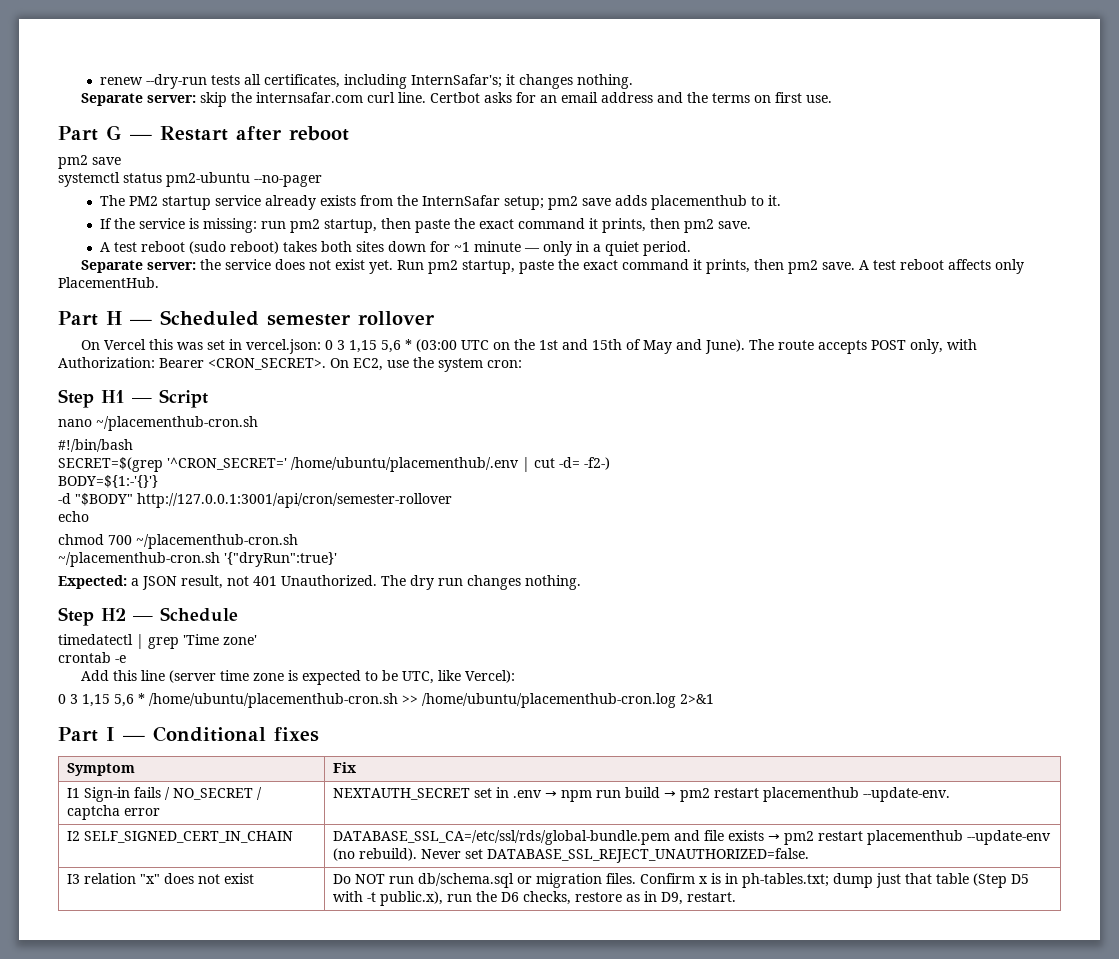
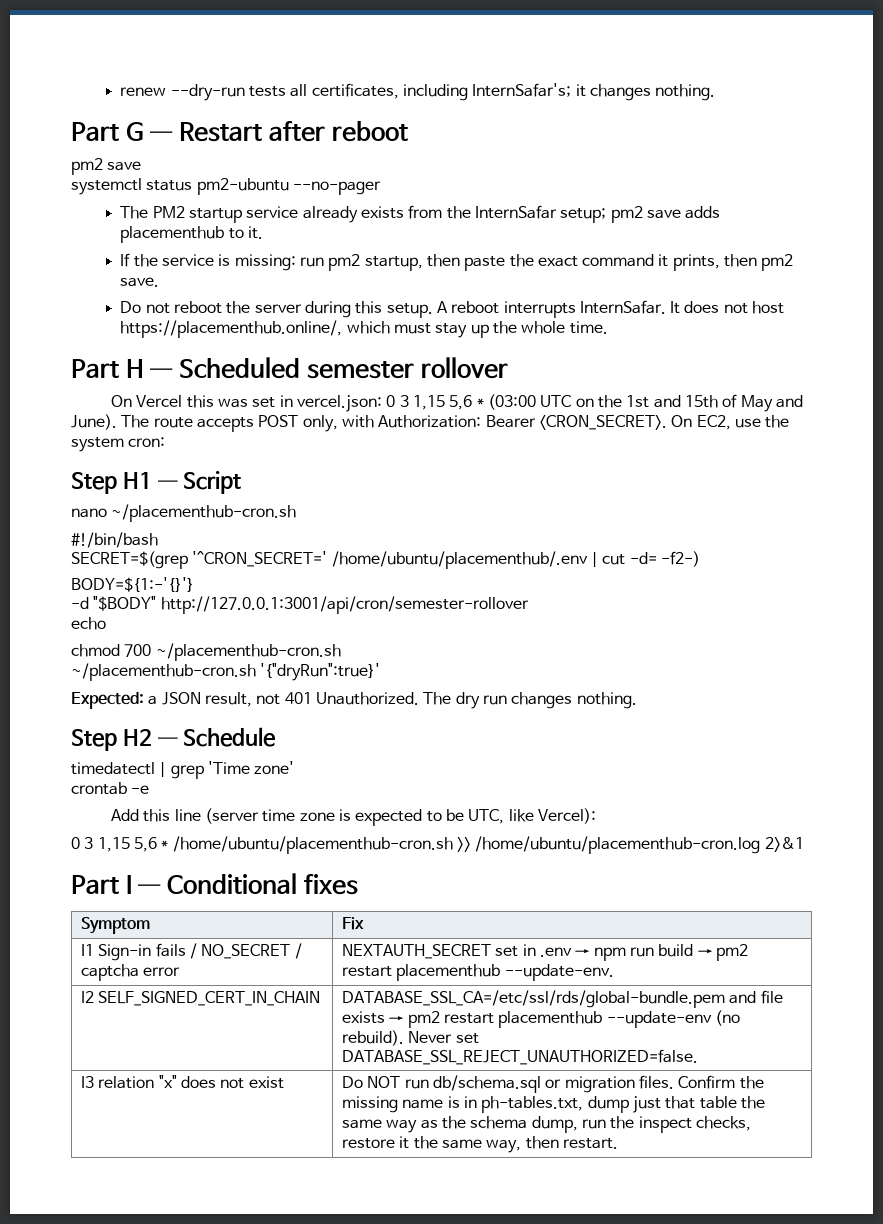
- Separate server: skip the internsafar.com curl line. Certbot asks for an email address and the terms on first use.
- A test reboot (sudo reboot) takes both sites down for ~1 minute — only in a quiet period.
- Separate server: the service does not exist yet. Run pm2 startup, paste the exact command it prints, then pm2 save. A test reboot affects only PlacementHub.
+ Do not reboot the server during this setup. A reboot interrupts InternSafar. It does not host https://placementhub.online/, which must stay up the whole time.
- Confirm x is in ph-tables.txt; dump just that table (Step D5 with -t public.x), run the D6 checks, restore as in D9, restart.
+ Confirm the missing name is in ph-tables.txt, dump just that table the same way as the schema dump, run the inspect checks, restore it the same way, then restart.

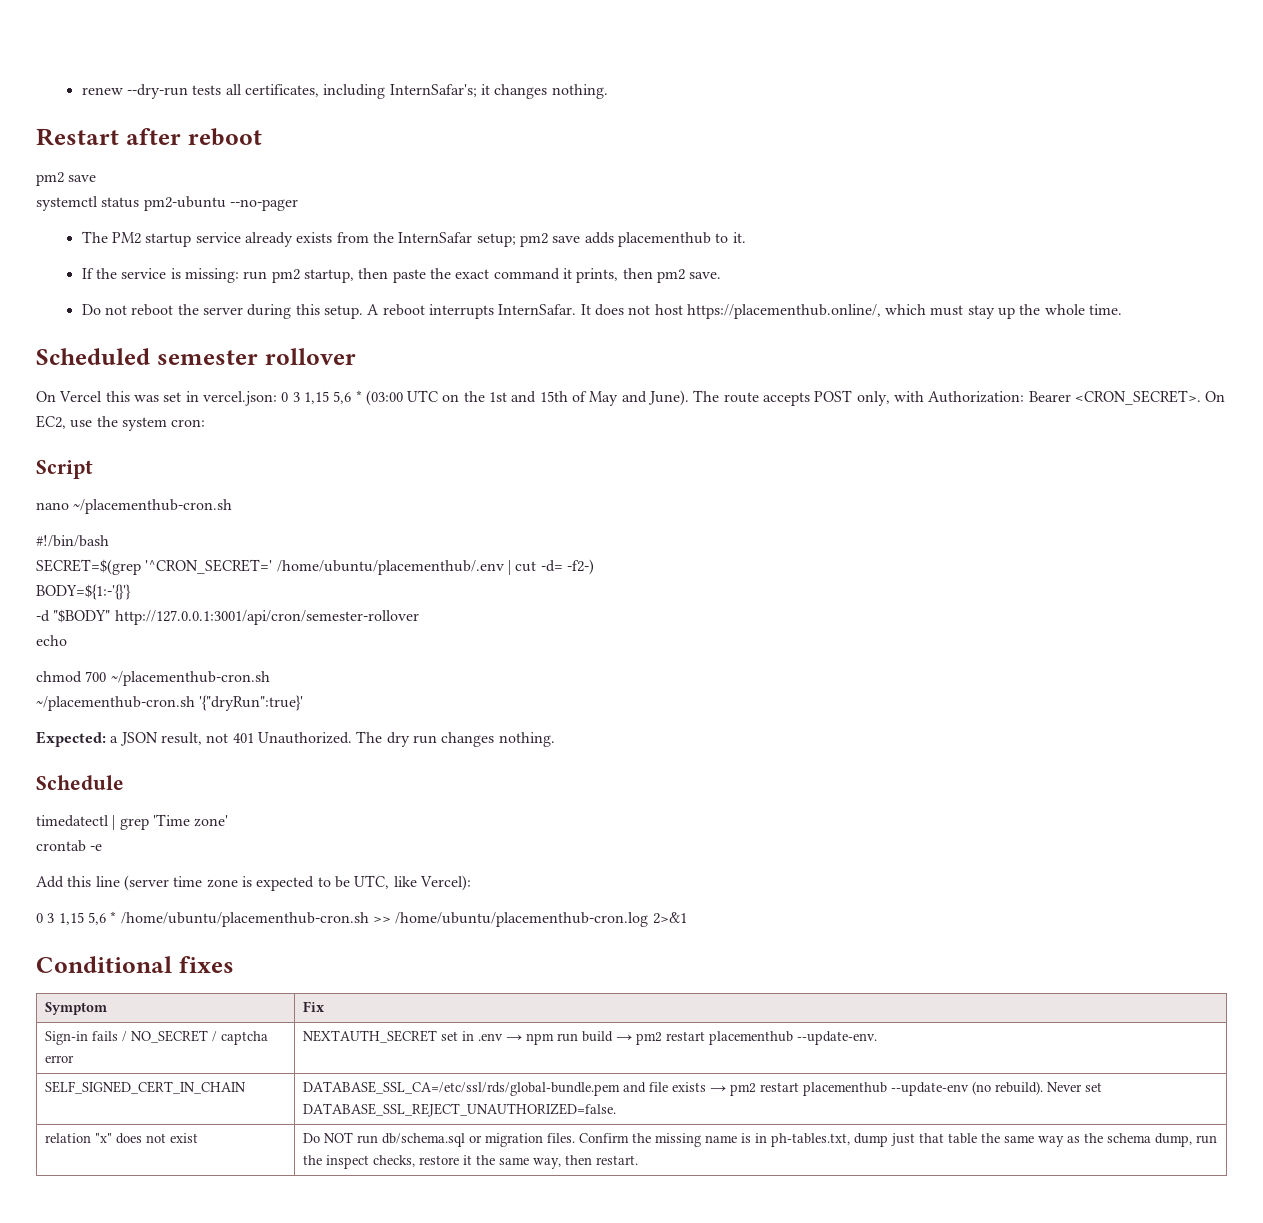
- Part G — Restart after reboot
+ Restart after reboot
- Part H — Scheduled semester rollover
+ Scheduled semester rollover
- Step H1 — Script
+ Script
- Step H2 — Schedule
+ Schedule
- Part I — Conditional fixes
+ Conditional fixes
- I1 Sign-in fails / NO_SECRET / captcha error | NEXTAUTH_SECRET set in .env → npm run build → pm2 restart placementhub --update-env.
+ Sign-in fails / NO_SECRET / captcha error | NEXTAUTH_SECRET set in .env → npm run build → pm2 restart placementhub --update-env.
- I2 SELF_SIGNED_CERT_IN_CHAIN | DATABASE_SSL_CA=/etc/ssl/rds/global-bundle.pem and file exists → pm2 restart placementhub --update-env (no rebuild). Never set DATABASE_SSL_REJECT_UNAUTHORIZED=false.
+ SELF_SIGNED_CERT_IN_CHAIN | DATABASE_SSL_CA=/etc/ssl/rds/global-bundle.pem and file exists → pm2 restart placementhub --update-env (no rebuild). Never set DATABASE_SSL_REJECT_UNAUTHORIZED=false.
- I3 relation "x" does not exist
+ relation "x" does not exist

